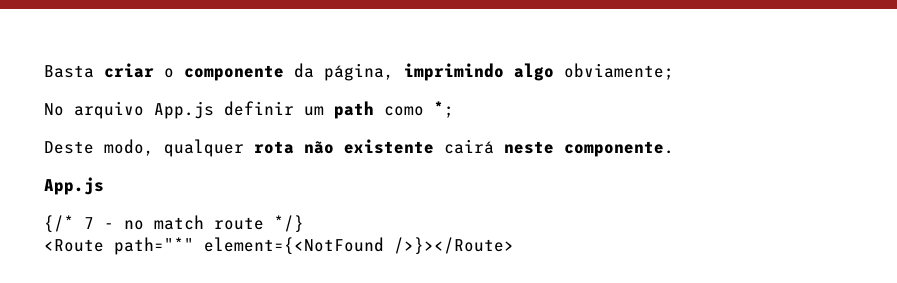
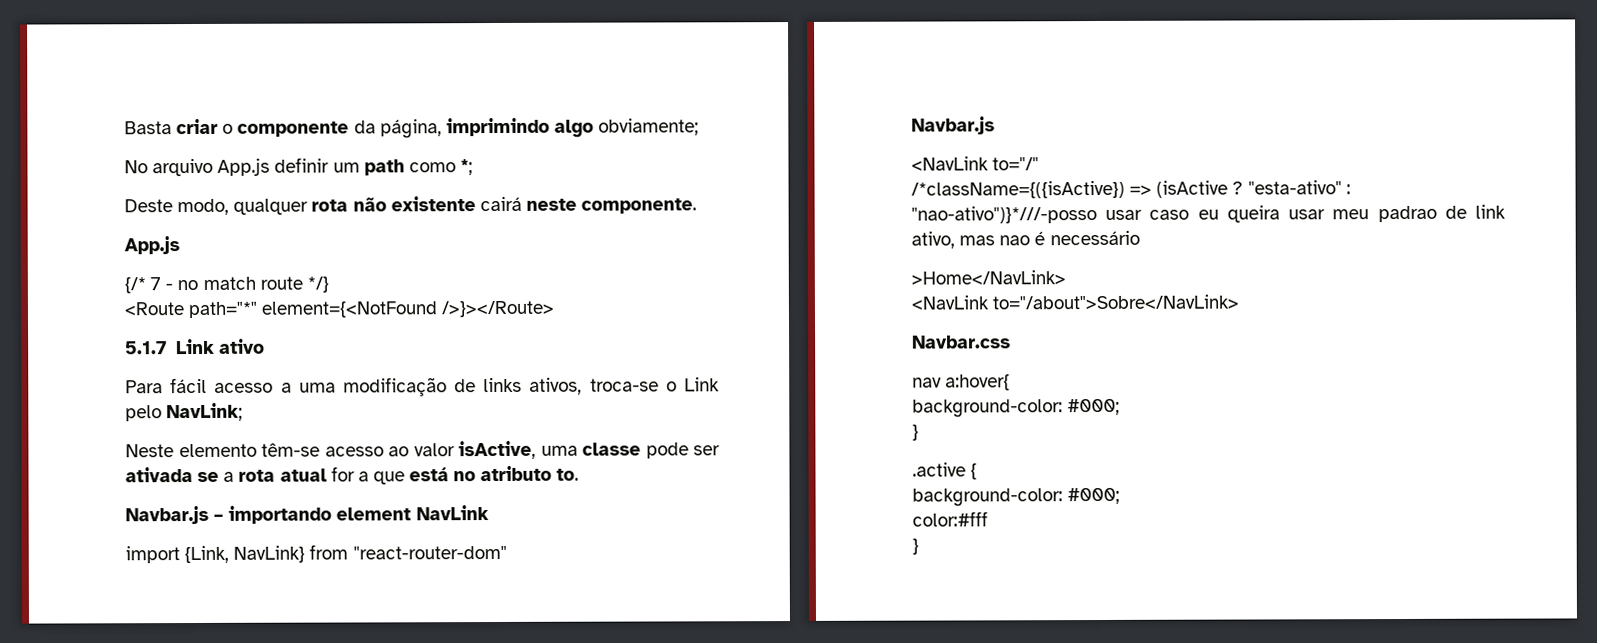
+ 5.1.7 Link ativo
+ Para fácil acesso a uma modificação de links ativos, troca-se o Link pelo NavLink;
+ Neste elemento têm-se acesso ao valor isActive, uma classe pode ser ativada se a rota atual for a que está no atributo to.
+ Navbar.js – importando element NavLink
+ import {Link, NavLink} from "react-router-dom"
+ Navbar.js
+ <NavLink to="/"
+ /*className={({isActive}) => (isActive ? "esta-ativo" : "nao-ativo")}*///-posso usar caso eu queira usar meu padrao de link ativo, mas nao é necessário
+ >Home</NavLink>
+ <NavLink to="/about">Sobre</NavLink>
+ Navbar.css
+ nav a:hover{
+ background-color: #000;
+ }
+ .active {
+ background-color: #000;
+ color:#fff
+ }

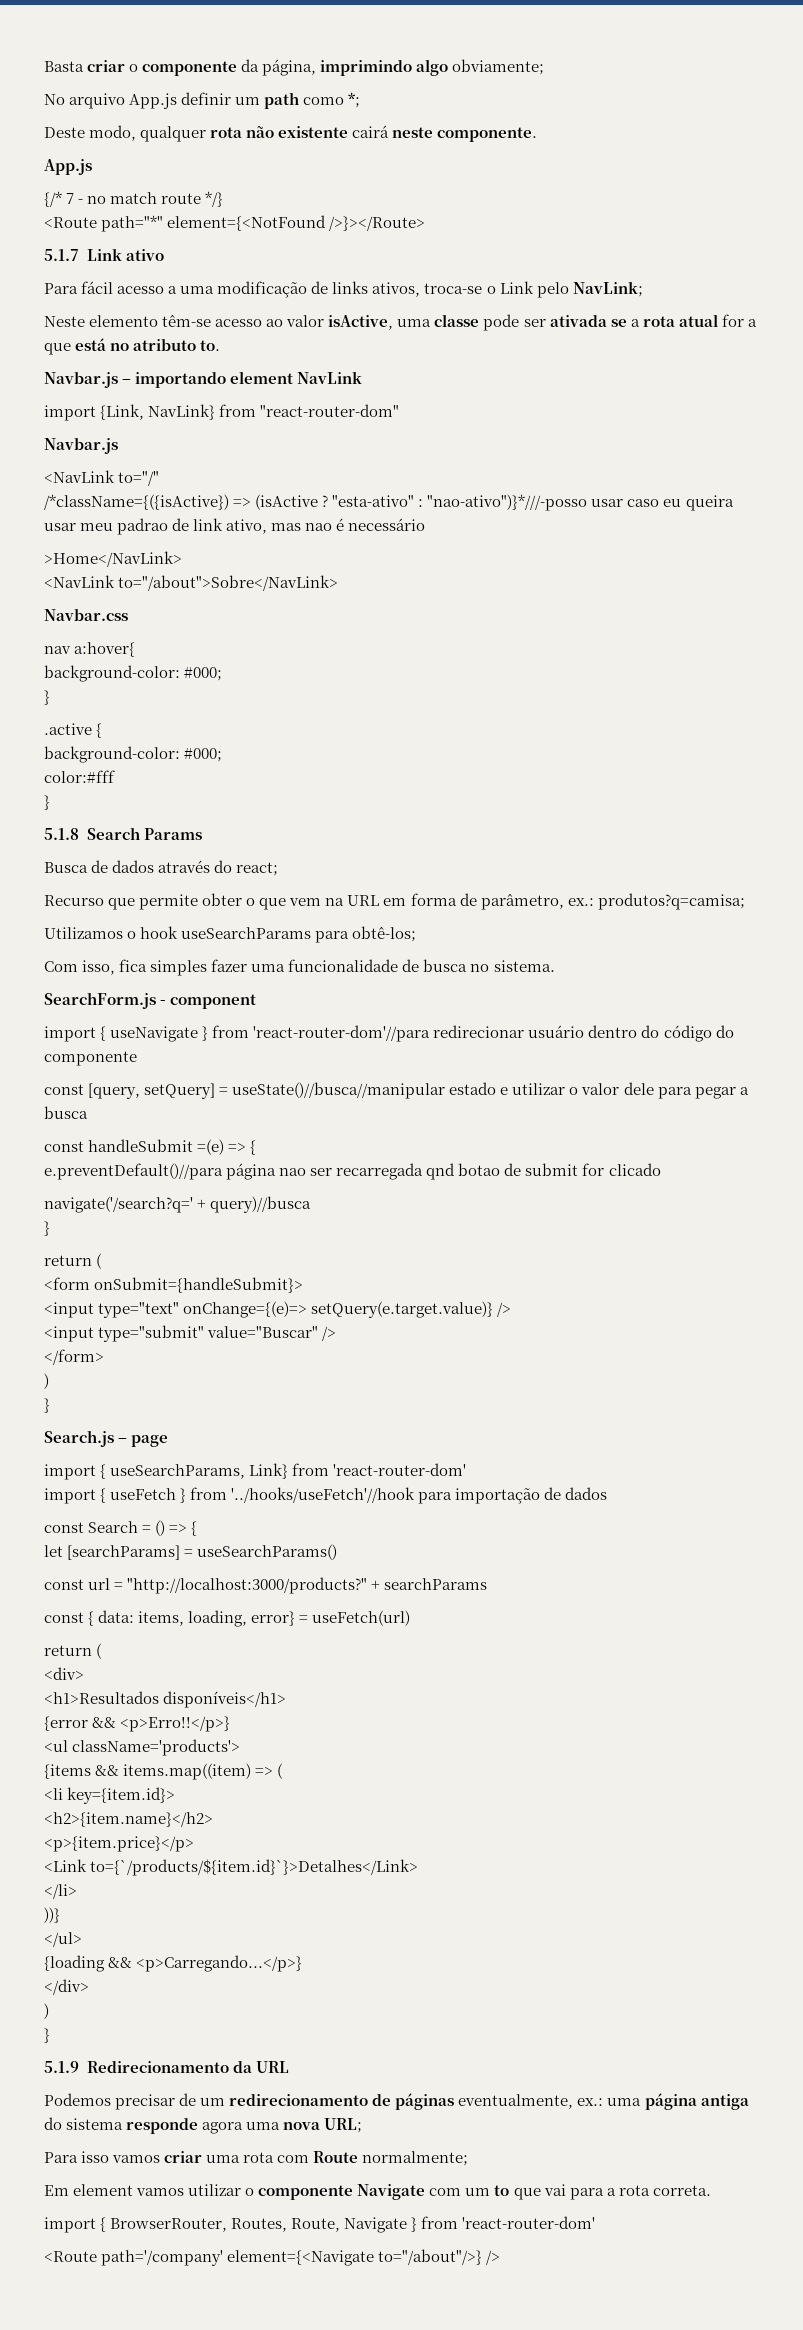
+ 5.1.8 Search Params
+ Busca de dados através do react;
+ Recurso que permite obter o que vem na URL em forma de parâmetro, ex.: produtos?q=camisa;
+ Utilizamos o hook useSearchParams para obtê-los;
+ Com isso, fica simples fazer uma funcionalidade de busca no sistema.
+ SearchForm.js - component
+ import { useNavigate } from 'react-router-dom'//para redirecionar usuário dentro do código do componente
+ const [query, setQuery] = useState()//busca//manipular estado e utilizar o valor dele para pegar a busca
+ const handleSubmit =(e) => {
+ e.preventDefault()//para página nao ser recarregada qnd botao de submit for clicado
+ navigate('/search?q=' + query)//busca
+ }
+ return (
+ <form onSubmit={handleSubmit}>
+ <input type="text" onChange={(e)=> setQuery(e.target.value)} />
+ <input type="submit" value="Buscar" />
+ </form>
+ )
+ }
+ Search.js – page
+ import { useSearchParams, Link} from 'react-router-dom'
+ import { useFetch } from '../hooks/useFetch'//hook para importação de dados
+ const Search = () => {
+ let [searchParams] = useSearchParams()
+ const url = "http://localhost:3000/products?" + searchParams
+ const { data: items, loading, error} = useFetch(url)
+ return (
+ <div>
+ <h1>Resultados disponíveis</h1>
+ {error && <p>Erro!!</p>}
+ <ul className='products'>
+ {items && items.map((item) => (
+ <li key={item.id}>
+ <h2>{item.name}</h2>
+ <p>{item.price}</p>
+ <Link to={`/products/${item.id}`}>Detalhes</Link>
+ </li>
+ ))}
+ </ul>
+ {loading && <p>Carregando...</p>}
+ </div>
+ )
+ }
+ 5.1.9 Redirecionamento da URL
+ Podemos precisar de um redirecionamento de páginas eventualmente, ex.: uma página antiga do sistema responde agora uma nova URL;
+ Para isso vamos criar uma rota com Route normalmente;
+ Em element vamos utilizar o componente Navigate com um to que vai para a rota correta.
+ import { BrowserRouter, Routes, Route, Navigate } from 'react-router-dom'
+ <Route path='/company' element={<Navigate to="/about"/>} />

